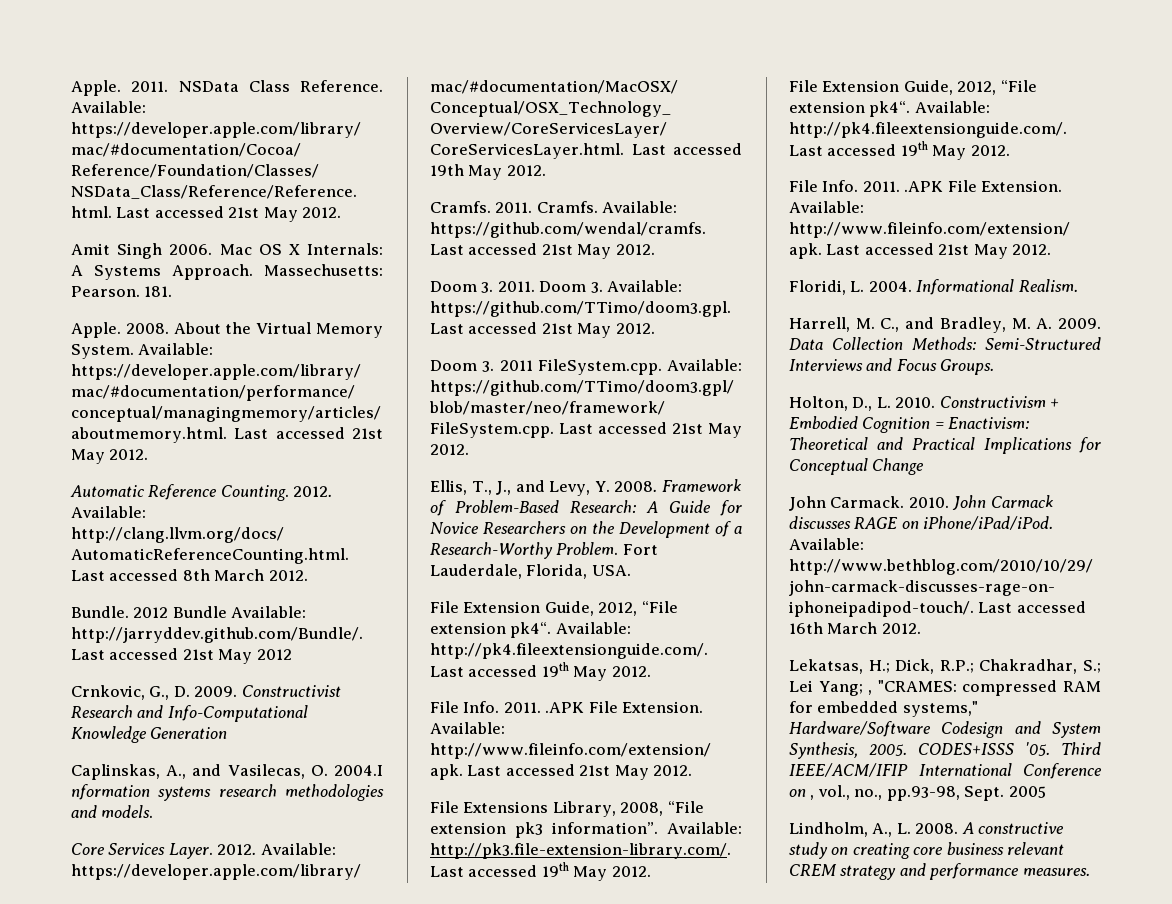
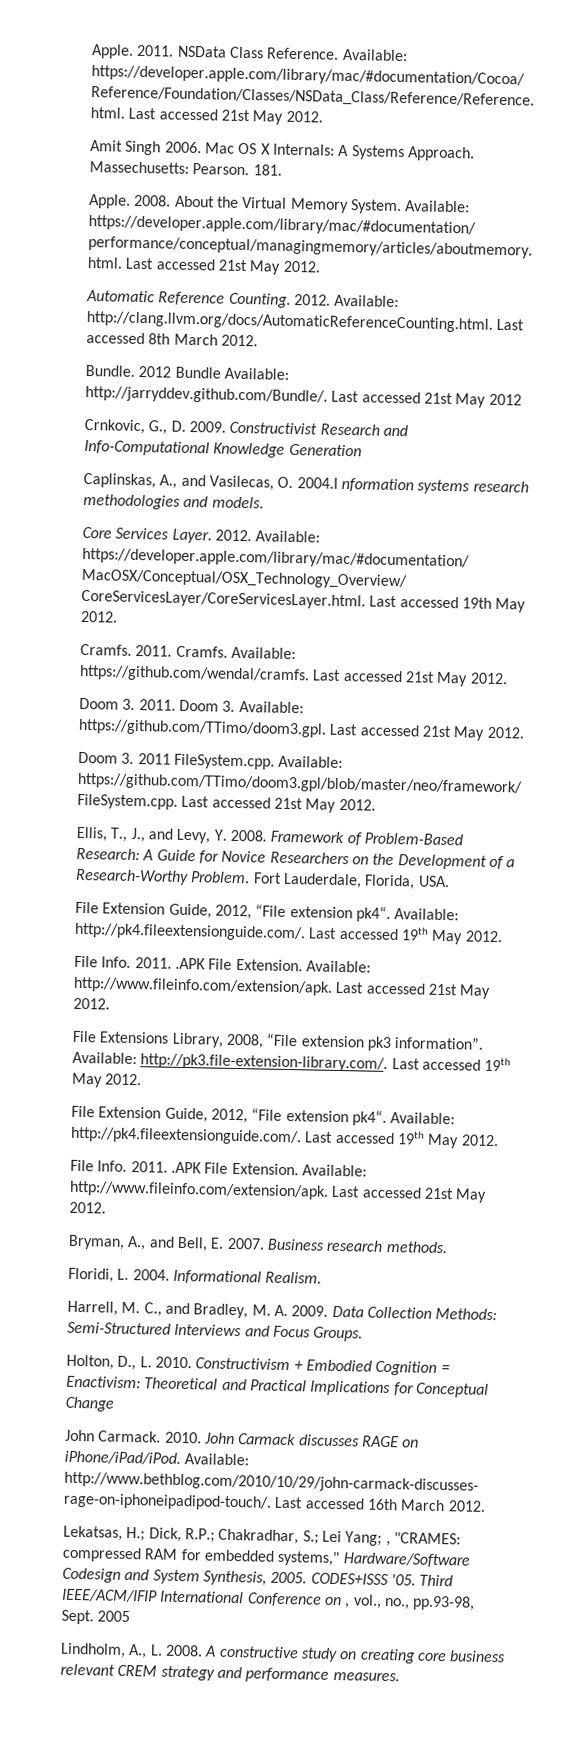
+ Bryman, A., and Bell, E. 2007. Business research methods.

